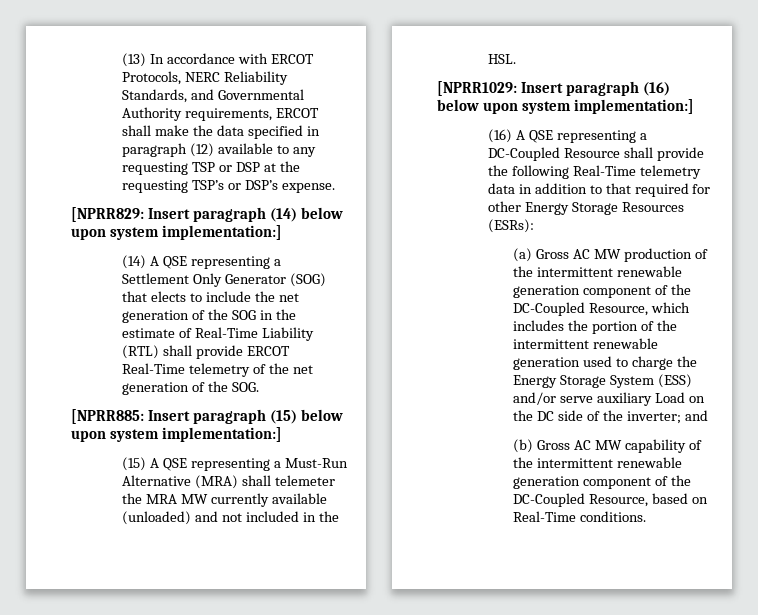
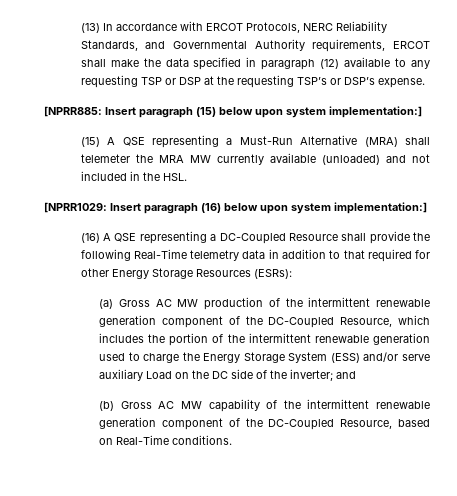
- [NPRR829: Insert paragraph (14) below upon system implementation:]
- (14) A QSE representing a Settlement Only Generator (SOG) that elects to include the net generation of the SOG in the estimate of Real-Time Liability (RTL) shall provide ERCOT Real-Time telemetry of the net generation of the SOG.

